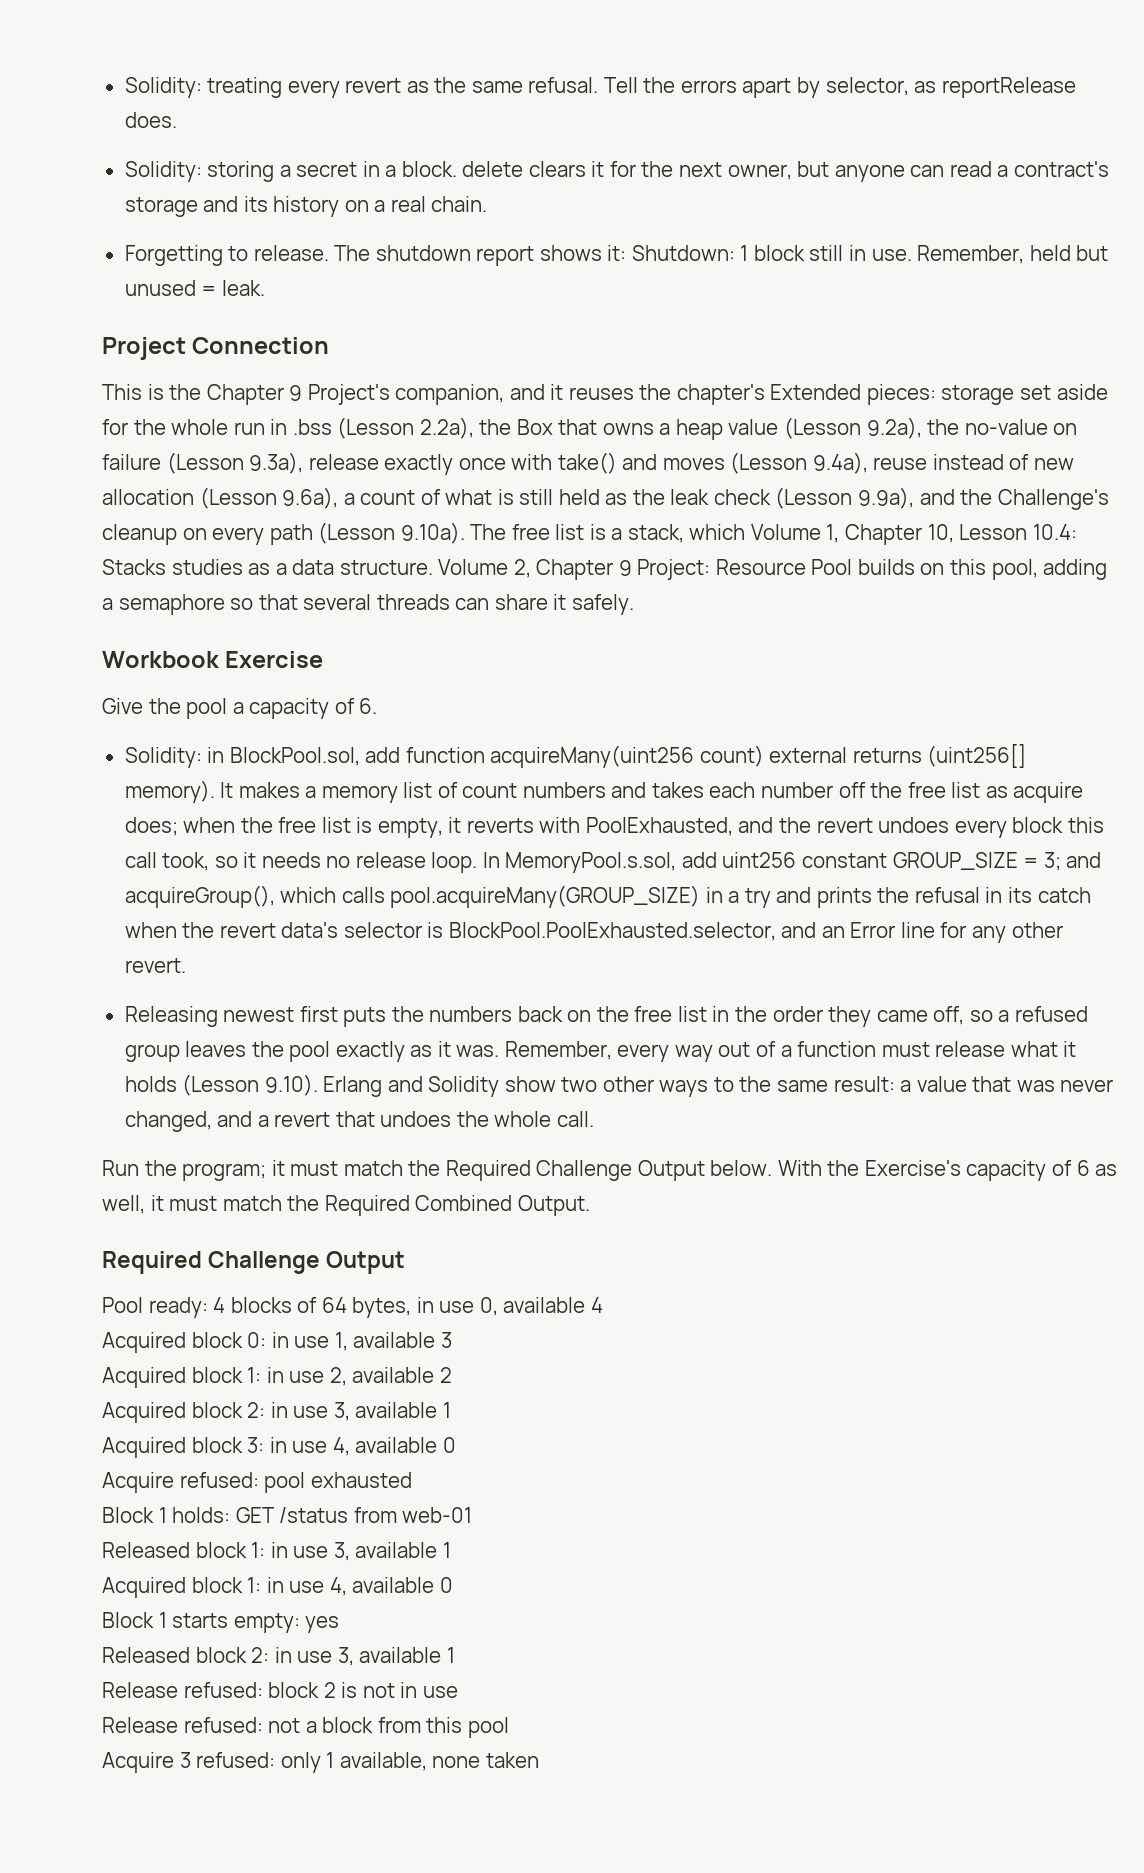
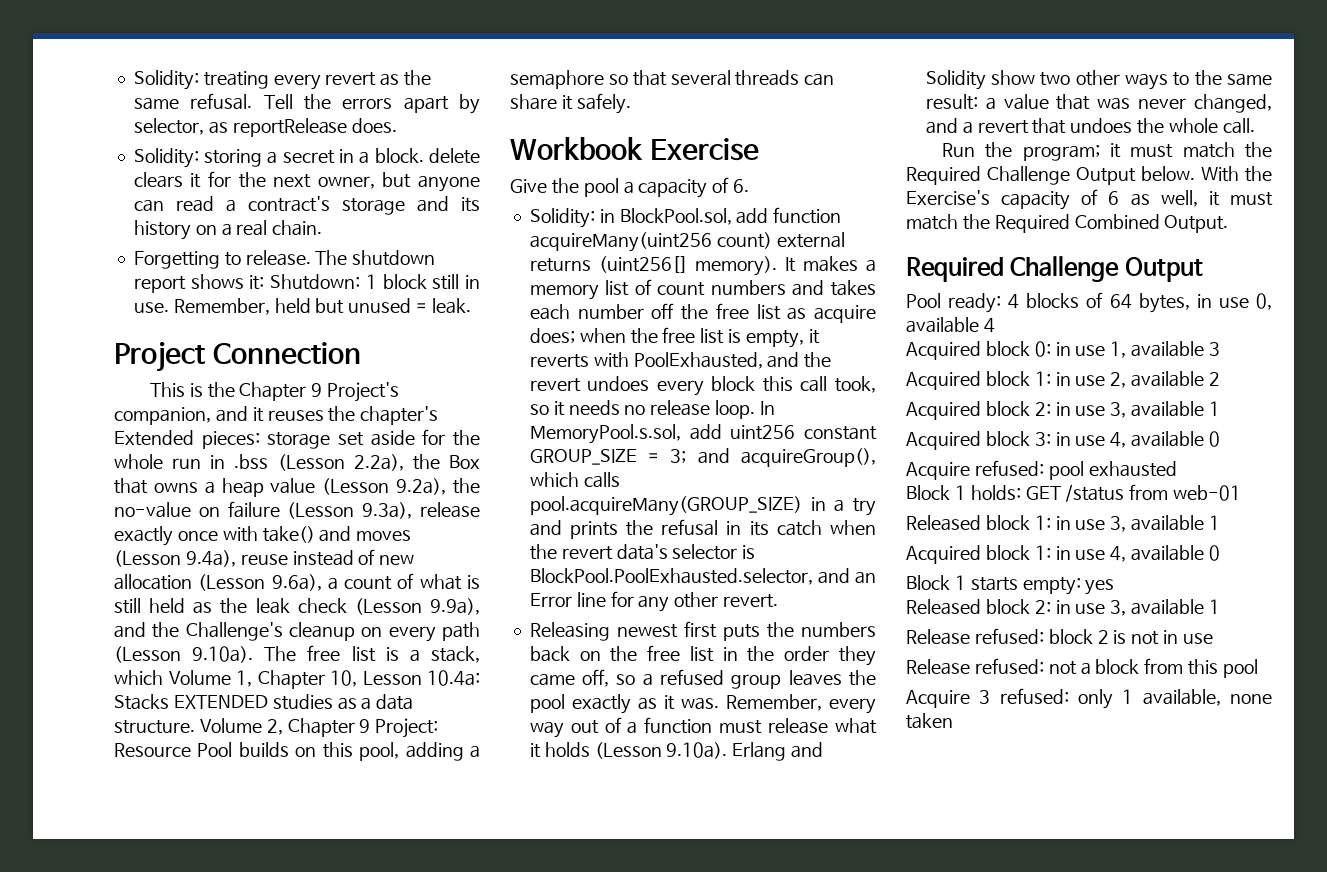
- storage set aside for the whole run in .bss (Lesson 2.2a), the Box that owns a heap value (Lesson 9.2a), the no-value on failure (Lesson 9.3a), release exactly once with take() and moves (Lesson 9.4a), reuse instead of new allocation (Lesson 9.6a), a count of what is still held as the leak check (Lesson 9.9a), and the Challenge's cleanup on every path (Lesson 9.10a). The free list is a stack, which Volume 1, Chapter 10, Lesson 10.4: Stacks studies as a data structure.
+ storage set aside for the whole run in .bss (Lesson 2.2a), the Box that owns a heap value (Lesson 9.2a), the no-value on failure (Lesson 9.3a), release exactly once with take() and moves (Lesson 9.4a), reuse instead of new allocation (Lesson 9.6a), a count of what is still held as the leak check (Lesson 9.9a), and the Challenge's cleanup on every path (Lesson 9.10a). The free list is a stack, which Volume 1, Chapter 10, Lesson 10.4a: Stacks EXTENDED studies as a data structure.
- Remember, every way out of a function must release what it holds (Lesson 9.10). Erlang and Solidity show two other ways to the same result: a value that was never changed, and a revert that undoes the whole call.
+ Remember, every way out of a function must release what it holds (Lesson 9.10a). Erlang and Solidity show two other ways to the same result: a value that was never changed, and a revert that undoes the whole call.

